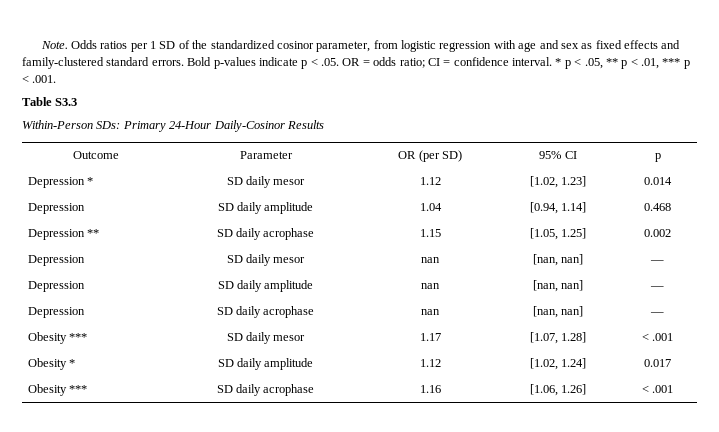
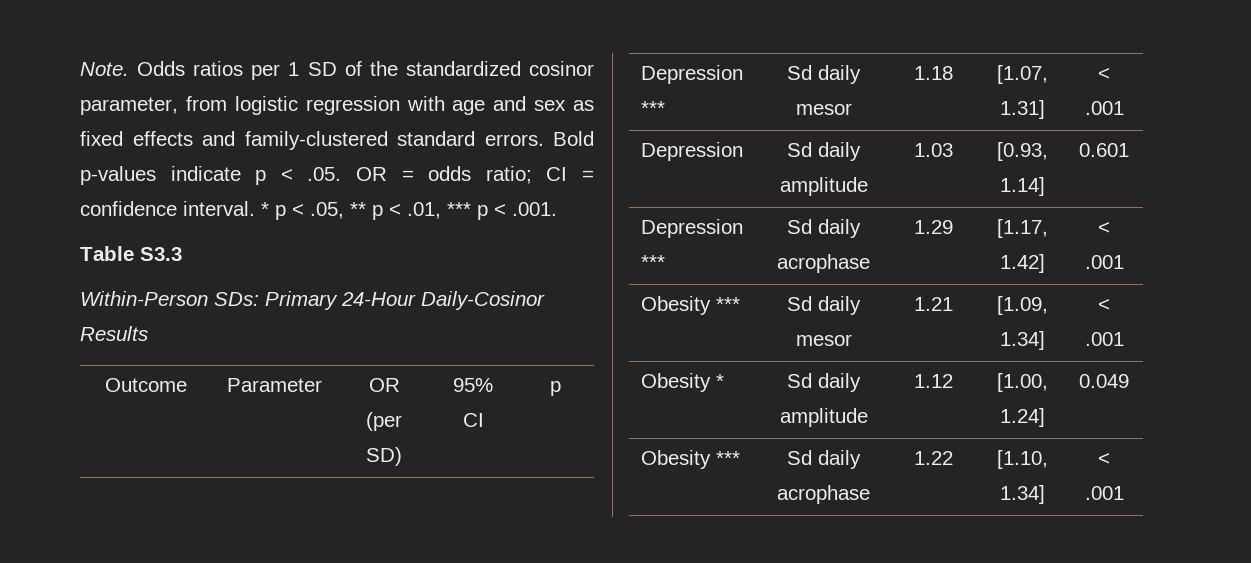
- Depression * | SD daily mesor | 1.12 | [1.02, 1.23] | 0.014
- Depression | SD daily amplitude | 1.04 | [0.94, 1.14] | 0.468
- Depression ** | SD daily acrophase | 1.15 | [1.05, 1.25] | 0.002
- Depression | SD daily mesor | nan | [nan, nan] | —
- Depression | SD daily amplitude | nan | [nan, nan] | —
- Depression | SD daily acrophase | nan | [nan, nan] | —
- Obesity *** | SD daily mesor | 1.17 | [1.07, 1.28] | < .001
+ Depression *** | Sd daily mesor | 1.18 | [1.07, 1.31] | < .001
+ Depression | Sd daily amplitude | 1.03 | [0.93, 1.14] | 0.601
+ Depression *** | Sd daily acrophase | 1.29 | [1.17, 1.42] | < .001
+ Obesity *** | Sd daily mesor | 1.21 | [1.09, 1.34] | < .001
- Obesity * | SD daily amplitude | 1.12 | [1.02, 1.24] | 0.017
- Obesity *** | SD daily acrophase | 1.16 | [1.06, 1.26] | < .001
+ Obesity * | Sd daily amplitude | 1.12 | [1.00, 1.24] | 0.049
+ Obesity *** | Sd daily acrophase | 1.22 | [1.10, 1.34] | < .001

